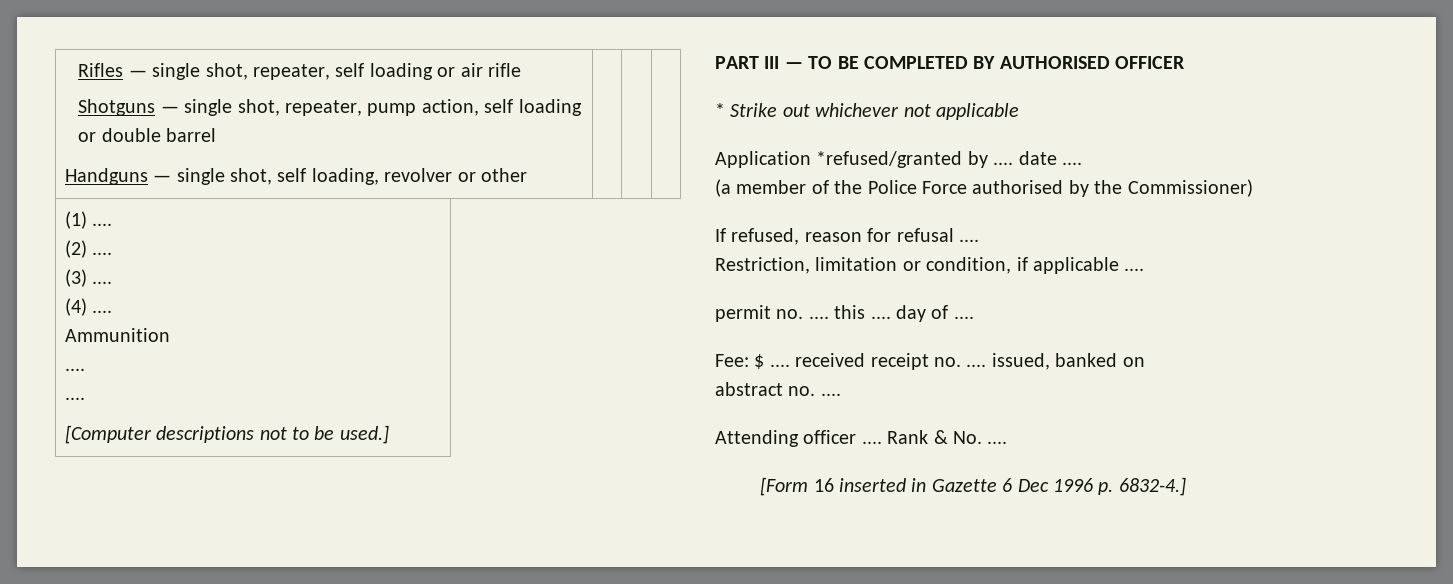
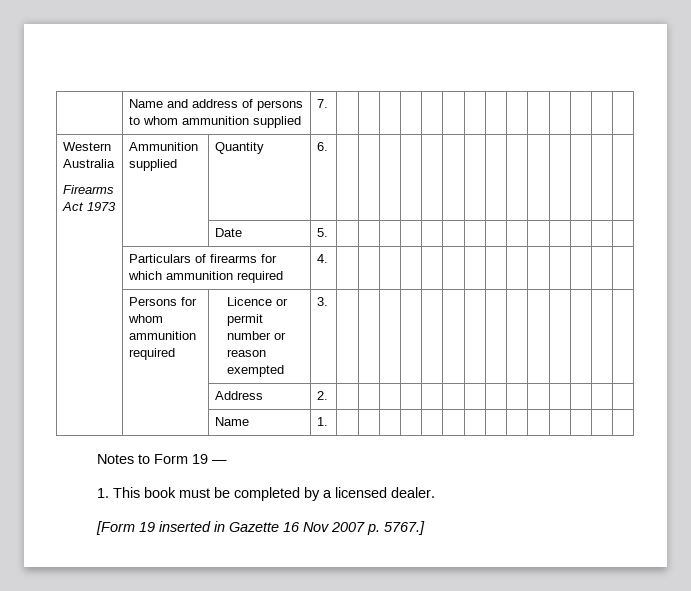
- Rifles — single shot, repeater, self loading or air rifle
- Shotguns — single shot, repeater, pump action, self loading or double barrel
- Handguns — single shot, self loading, revolver or other | | |
- (1) ....
- (2) ....
- (3) ....
- (4) ....
- Ammunition
- ....
- ....
- [Computer descriptions not to be used.]
- PART III — TO BE COMPLETED BY AUTHORISED OFFICER
- * Strike out whichever not applicable
- Application *refused/granted by .... date ....
- (a member of the Police Force authorised by the Commissioner)
- If refused, reason for refusal ....
- Restriction, limitation or condition, if applicable ....
- permit no. .... this .... day of ....
- Fee: $ .... received receipt no. .... issued, banked on
- abstract no. ....
- Attending officer .... Rank & No. ....
+ | Name and address of persons to whom ammunition supplied | 7. | | | | | | | | | | | | | |
+ Western Australia
+ Firearms Act 1973 | Ammunition supplied | Quantity | 6. | | | | | | | | | | | | | |
+ | | Date | 5. | | | | | | | | | | | | | |
+ | Particulars of firearms for which ammunition required | 4. | | | | | | | | | | | | | |
+ | Persons for whom ammunition required | Licence or permit number or reason exempted | 3. | | | | | | | | | | | | | |
+ | | Address | 2. | | | | | | | | | | | | | |
+ | | Name | 1. | | | | | | | | | | | | | |
+ Notes to Form 19 —
+ 1. This book must be completed by a licensed dealer.
- [Form 16 inserted in Gazette 6 Dec 1996 p. 6832-4.]
+ [Form 19 inserted in Gazette 16 Nov 2007 p. 5767.]

